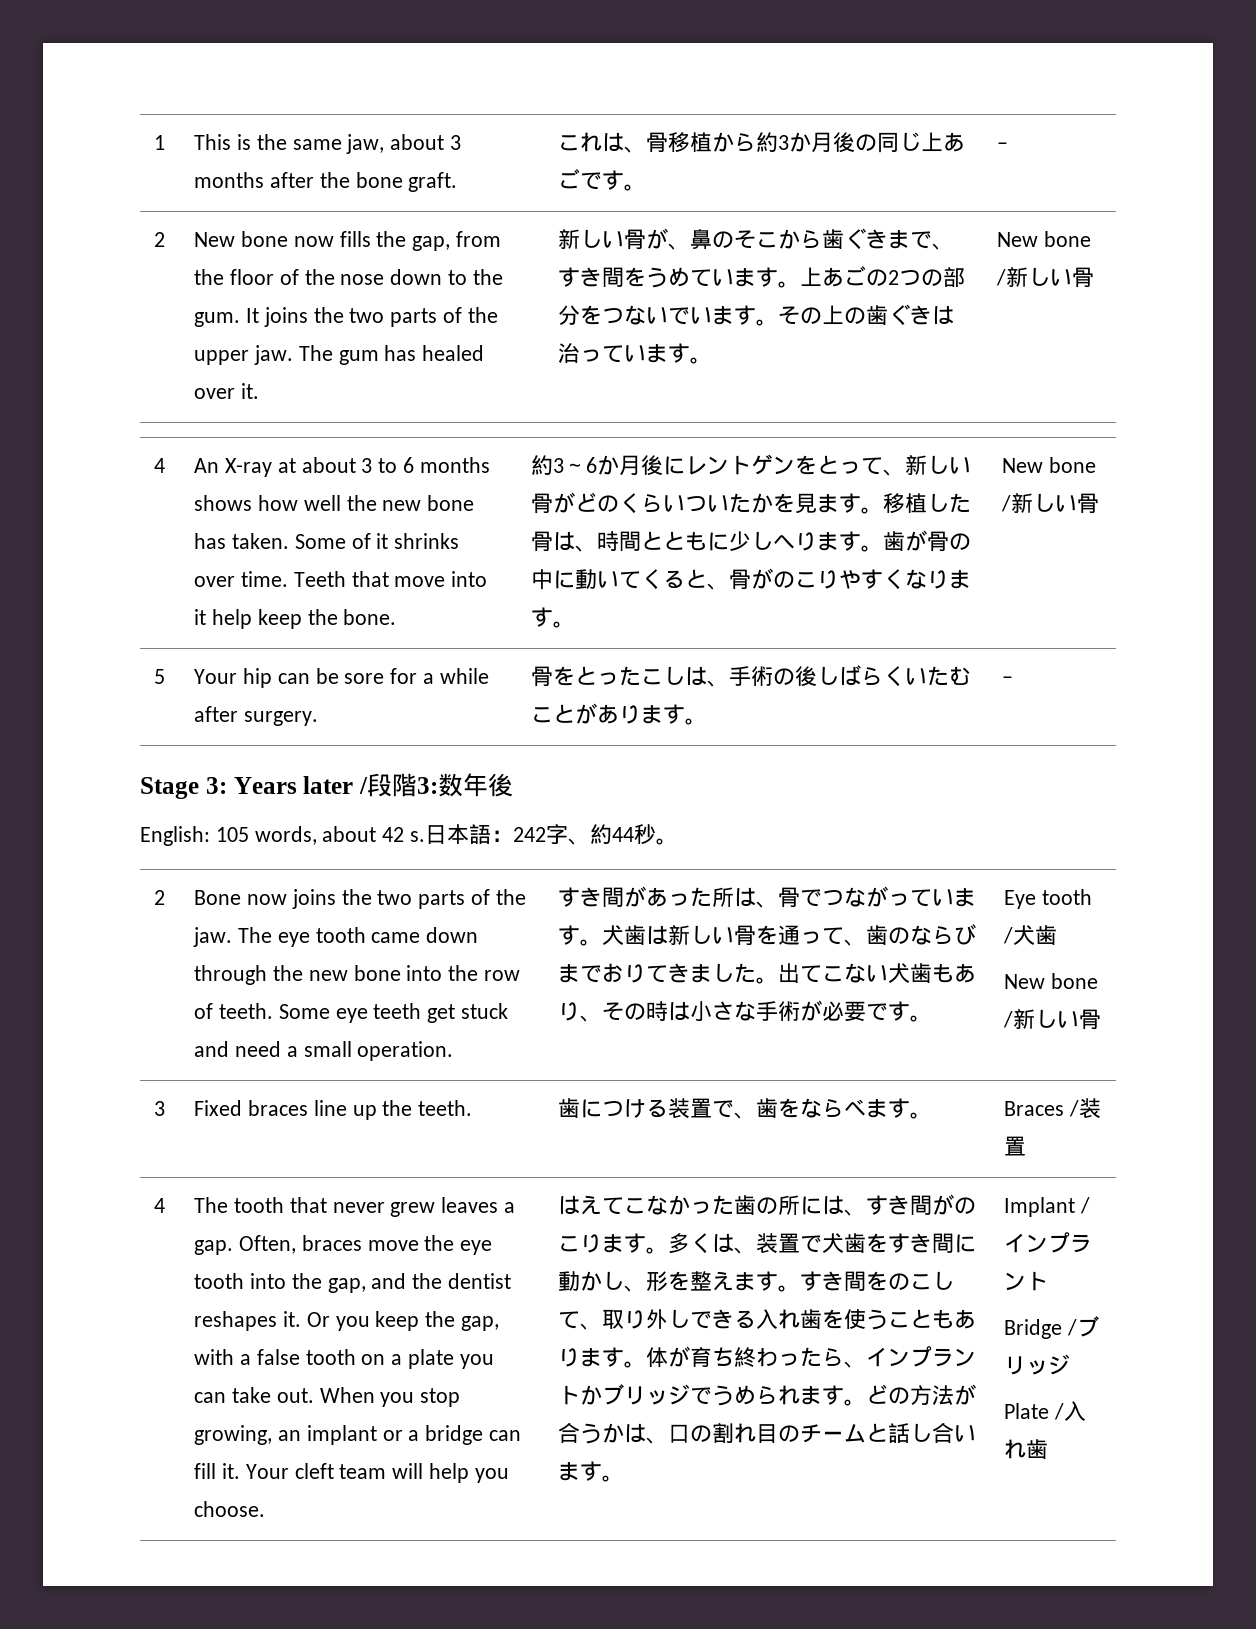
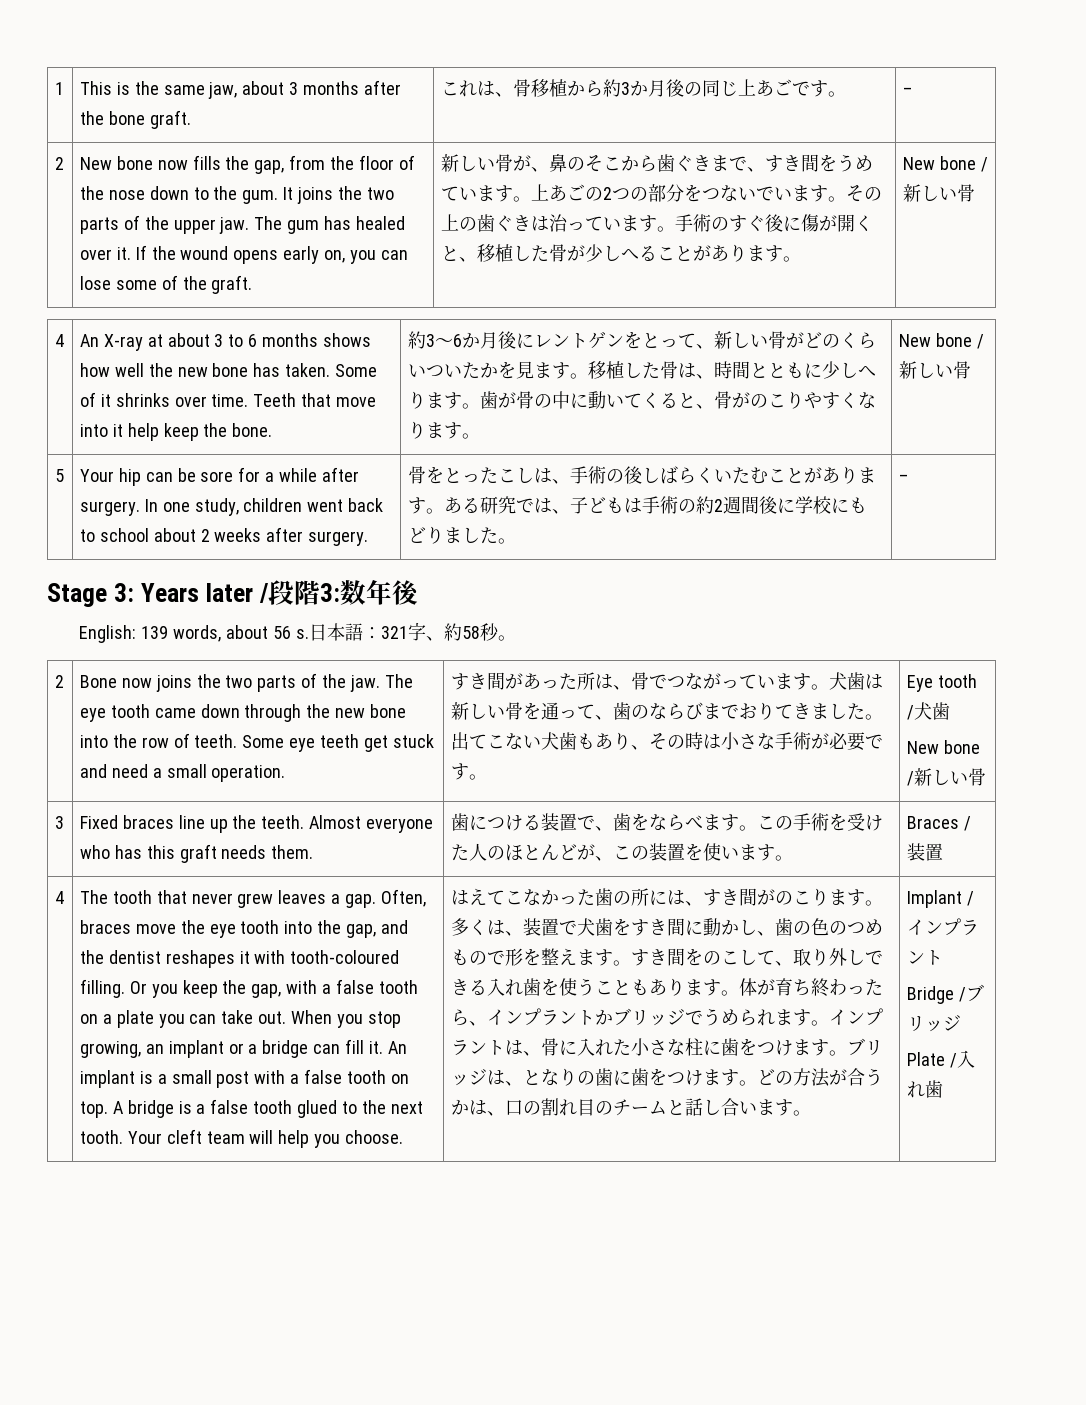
+ If the wound opens early on, you can lose some of the graft.
+ 手術のすぐ後に傷が開くと、移植した骨が少しへることがあります。
+ In one study, children went back to school about 2 weeks after surgery.
+ ある研究では、子どもは手術の約2週間後に学校にもどりました。
- English: 105 words, about 42 s.
+ English: 139 words, about 56 s.
- 日本語：242字、約44秒。
+ 日本語：321字、約58秒。
- 3 | Fixed braces line up the teeth. | 歯につける装置で、歯をならべます。 | Braces /装置
+ 3 | Fixed braces line up the teeth. Almost everyone who has this graft needs them. | 歯につける装置で、歯をならべます。この手術を受けた人のほとんどが、この装置を使います。 | Braces /装置
- Often, braces move the eye tooth into the gap, and the dentist reshapes it.
+ Often, braces move the eye tooth into the gap, and the dentist reshapes it with tooth-coloured filling.
+ An implant is a small post with a false tooth on top. A bridge is a false tooth glued to the next tooth.
- 多くは、装置で犬歯をすき間に動かし、形を整えます。
+ 多くは、装置で犬歯をすき間に動かし、歯の色のつめもので形を整えます。
+ インプラントは、骨に入れた小さな柱に歯をつけます。ブリッジは、となりの歯に歯をつけます。

